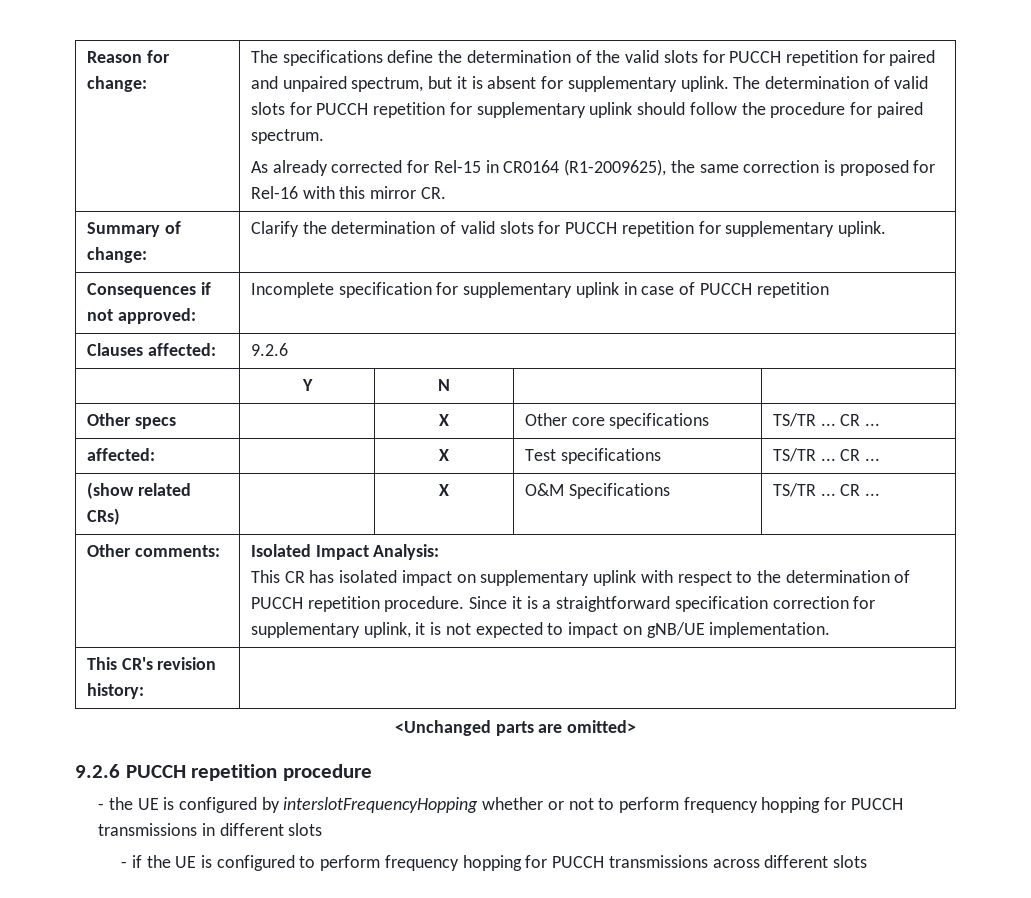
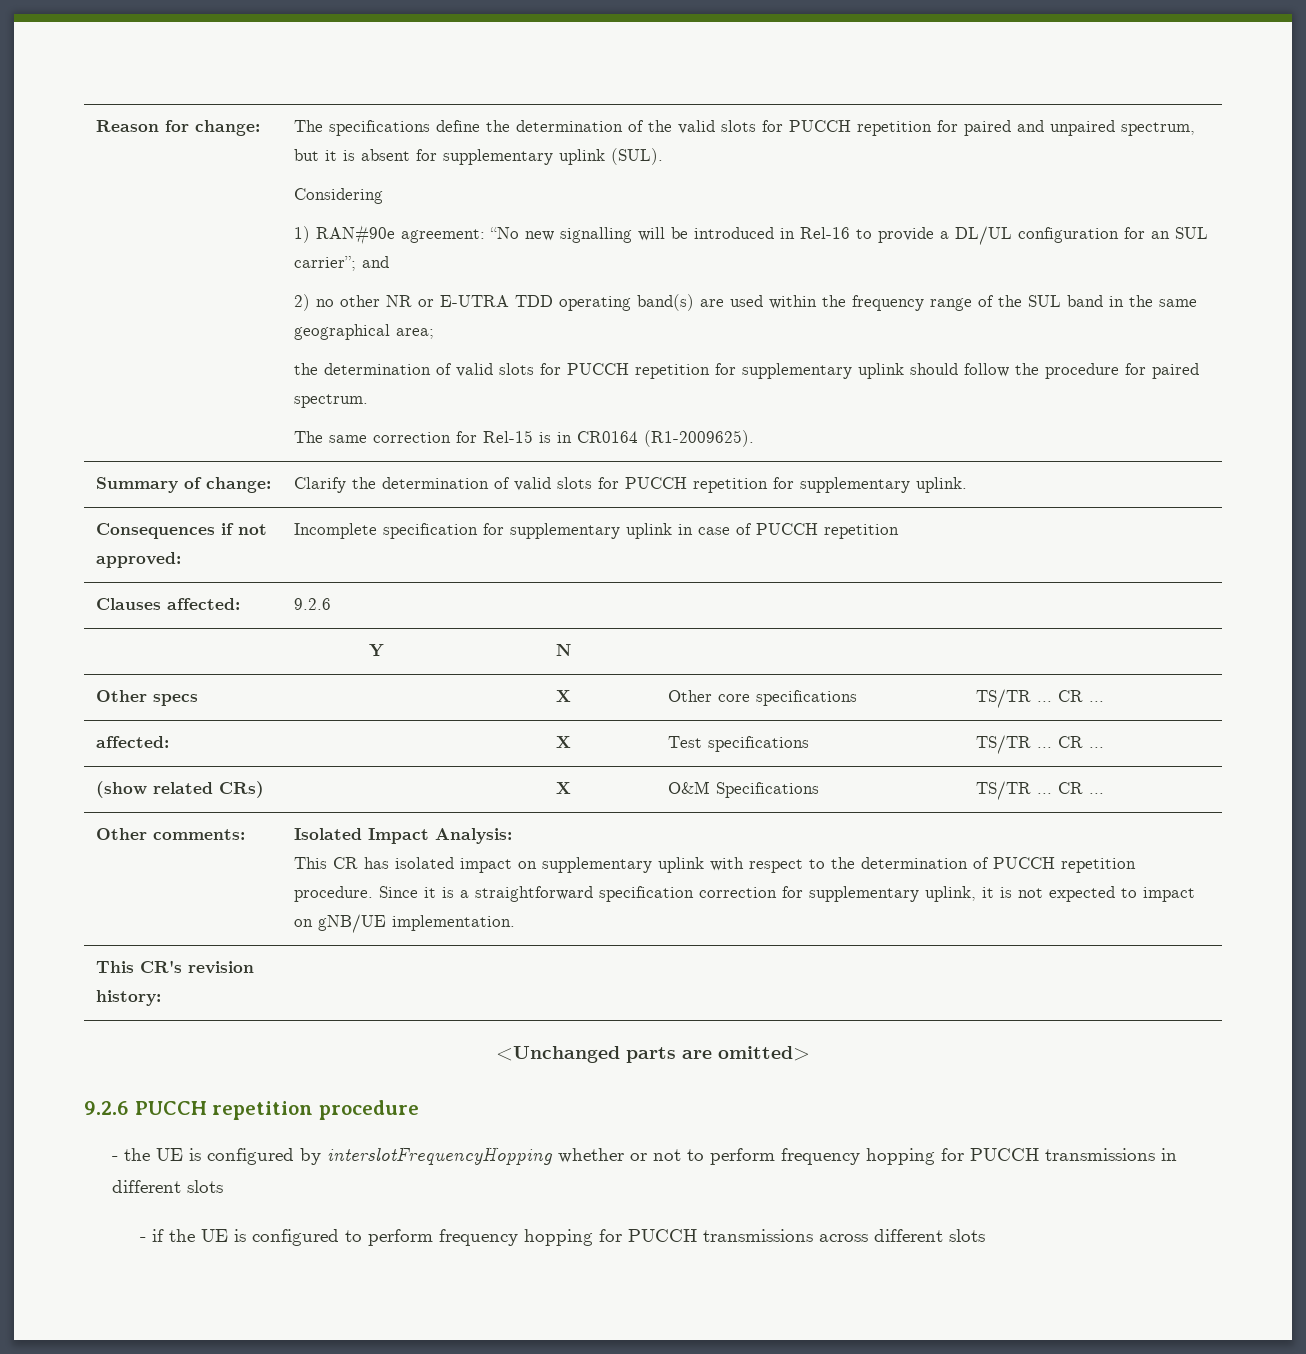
- The specifications define the determination of the valid slots for PUCCH repetition for paired and unpaired spectrum, but it is absent for supplementary uplink. The determination of valid slots for PUCCH repetition for supplementary uplink should follow the procedure for paired spectrum.
+ The specifications define the determination of the valid slots for PUCCH repetition for paired and unpaired spectrum, but it is absent for supplementary uplink (SUL).
+ Considering
+ 1) RAN#90e agreement: “No new signalling will be introduced in Rel-16 to provide a DL/UL configuration for an SUL carrier”; and
+ 2) no other NR or E-UTRA TDD operating band(s) are used within the frequency range of the SUL band in the same geographical area;
+ the determination of valid slots for PUCCH repetition for supplementary uplink should follow the procedure for paired spectrum.
- As already corrected for Rel-15 in CR0164 (R1-2009625), the same correction is proposed for Rel-16 with this mirror CR.
+ The same correction for Rel-15 is in CR0164 (R1-2009625).

